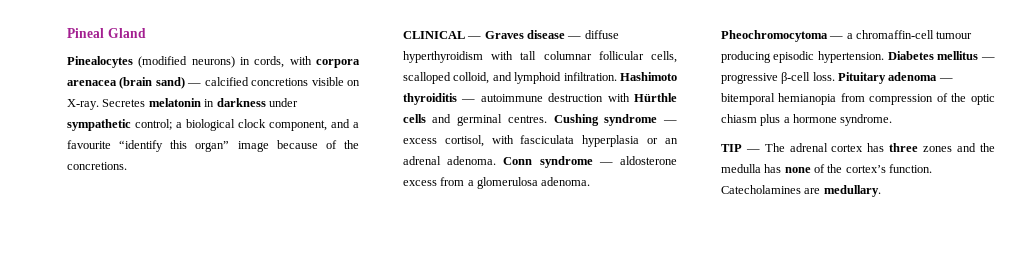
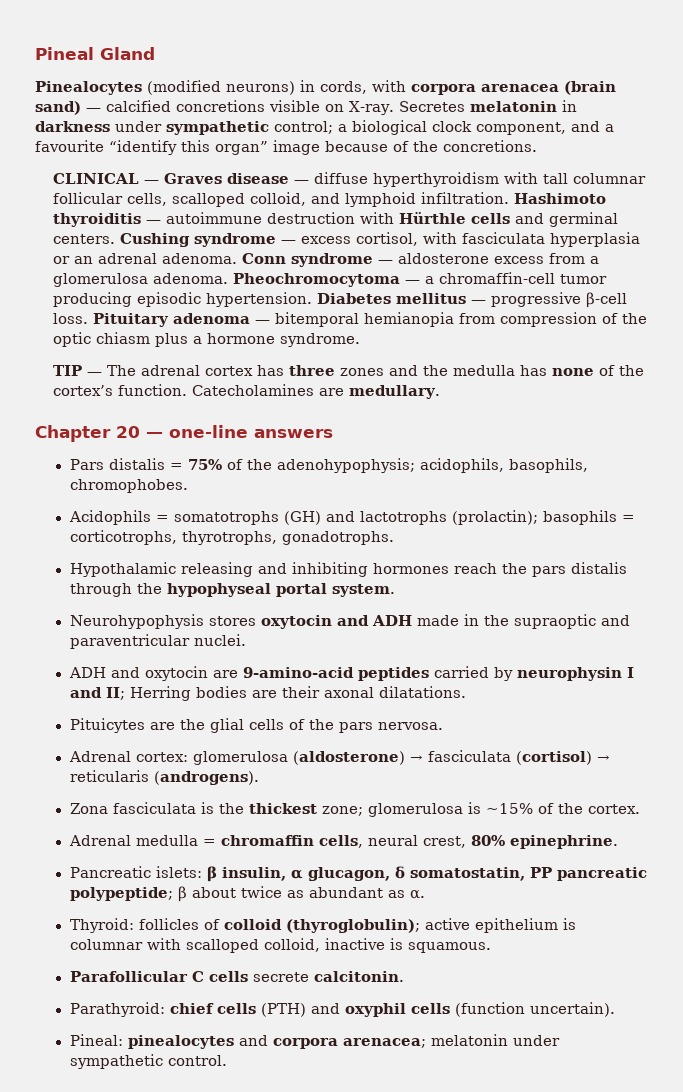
- Hashimoto thyroiditis — autoimmune destruction with Hürthle cells and germinal centres.
+ Hashimoto thyroiditis — autoimmune destruction with Hürthle cells and germinal centers.
- Pheochromocytoma — a chromaffin-cell tumour producing episodic hypertension.
+ Pheochromocytoma — a chromaffin-cell tumor producing episodic hypertension.
+ Chapter 20 — one-line answers
+ Pars distalis = 75% of the adenohypophysis; acidophils, basophils, chromophobes.
+ Acidophils = somatotrophs (GH) and lactotrophs (prolactin); basophils = corticotrophs, thyrotrophs, gonadotrophs.
+ Hypothalamic releasing and inhibiting hormones reach the pars distalis through the hypophyseal portal system.
+ Neurohypophysis stores oxytocin and ADH made in the supraoptic and paraventricular nuclei.
+ ADH and oxytocin are 9-amino-acid peptides carried by neurophysin I and II; Herring bodies are their axonal dilatations.
+ Pituicytes are the glial cells of the pars nervosa.
+ Adrenal cortex: glomerulosa (aldosterone) → fasciculata (cortisol) → reticularis (androgens).
+ Zona fasciculata is the thickest zone; glomerulosa is ~15% of the cortex.
+ Adrenal medulla = chromaffin cells, neural crest, 80% epinephrine.
+ Pancreatic islets: β insulin, α glucagon, δ somatostatin, PP pancreatic polypeptide; β about twice as abundant as α.
+ Thyroid: follicles of colloid (thyroglobulin); active epithelium is columnar with scalloped colloid, inactive is squamous.
+ Parafollicular C cells secrete calcitonin.
+ Parathyroid: chief cells (PTH) and oxyphil cells (function uncertain).
+ Pineal: pinealocytes and corpora arenacea; melatonin under sympathetic control.

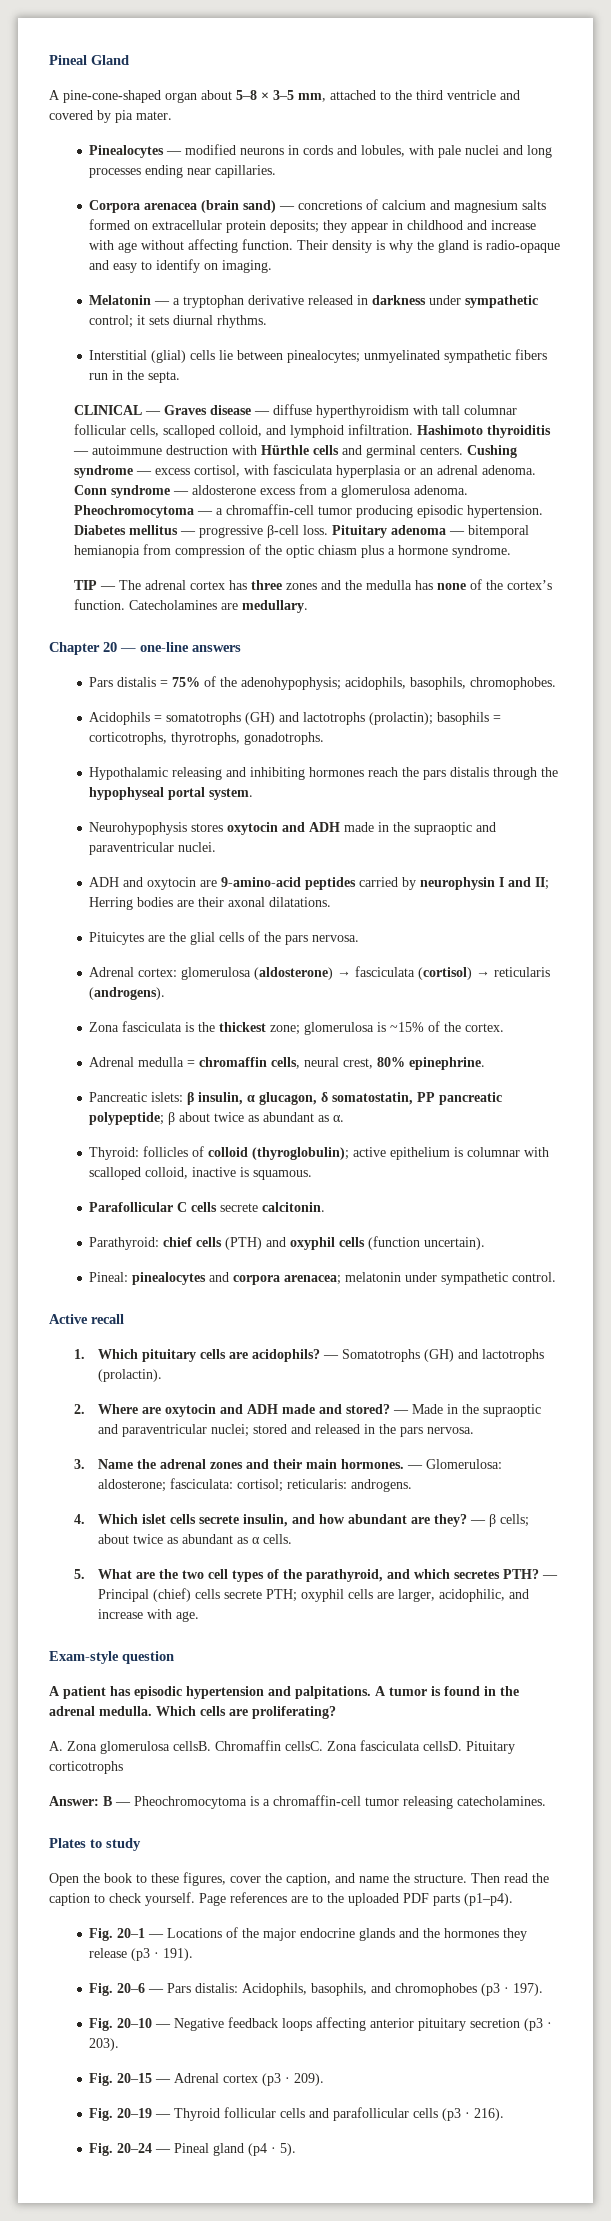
- Pinealocytes (modified neurons) in cords, with corpora arenacea (brain sand) — calcified concretions visible on X-ray. Secretes melatonin in darkness under sympathetic control; a biological clock component, and a favourite “identify this organ” image because of the concretions.
+ A pine-cone-shaped organ about 5–8 × 3–5 mm, attached to the third ventricle and covered by pia mater.
+ Pinealocytes — modified neurons in cords and lobules, with pale nuclei and long processes ending near capillaries.
+ Corpora arenacea (brain sand) — concretions of calcium and magnesium salts formed on extracellular protein deposits; they appear in childhood and increase with age without affecting function. Their density is why the gland is radio-opaque and easy to identify on imaging.
+ Melatonin — a tryptophan derivative released in darkness under sympathetic control; it sets diurnal rhythms.
+ Interstitial (glial) cells lie between pinealocytes; unmyelinated sympathetic fibers run in the septa.
+ Active recall
+ 1. Which pituitary cells are acidophils? — Somatotrophs (GH) and lactotrophs (prolactin).
+ 2. Where are oxytocin and ADH made and stored? — Made in the supraoptic and paraventricular nuclei; stored and released in the pars nervosa.
+ 3. Name the adrenal zones and their main hormones. — Glomerulosa: aldosterone; fasciculata: cortisol; reticularis: androgens.
+ 4. Which islet cells secrete insulin, and how abundant are they? — β cells; about twice as abundant as α cells.
+ 5. What are the two cell types of the parathyroid, and which secretes PTH? — Principal (chief) cells secrete PTH; oxyphil cells are larger, acidophilic, and increase with age.
+ Exam-style question
+ A patient has episodic hypertension and palpitations. A tumor is found in the adrenal medulla. Which cells are proliferating?
+ A. Zona glomerulosa cellsB. Chromaffin cellsC. Zona fasciculata cellsD. Pituitary corticotrophs
+ Answer: B — Pheochromocytoma is a chromaffin-cell tumor releasing catecholamines.
+ Plates to study
+ Open the book to these figures, cover the caption, and name the structure. Then read the caption to check yourself. Page references are to the uploaded PDF parts (p1–p4).
+ Fig. 20–1 — Locations of the major endocrine glands and the hormones they release (p3 · 191).
+ Fig. 20–6 — Pars distalis: Acidophils, basophils, and chromophobes (p3 · 197).
+ Fig. 20–10 — Negative feedback loops affecting anterior pituitary secretion (p3 · 203).
+ Fig. 20–15 — Adrenal cortex (p3 · 209).
+ Fig. 20–19 — Thyroid follicular cells and parafollicular cells (p3 · 216).
+ Fig. 20–24 — Pineal gland (p4 · 5).

